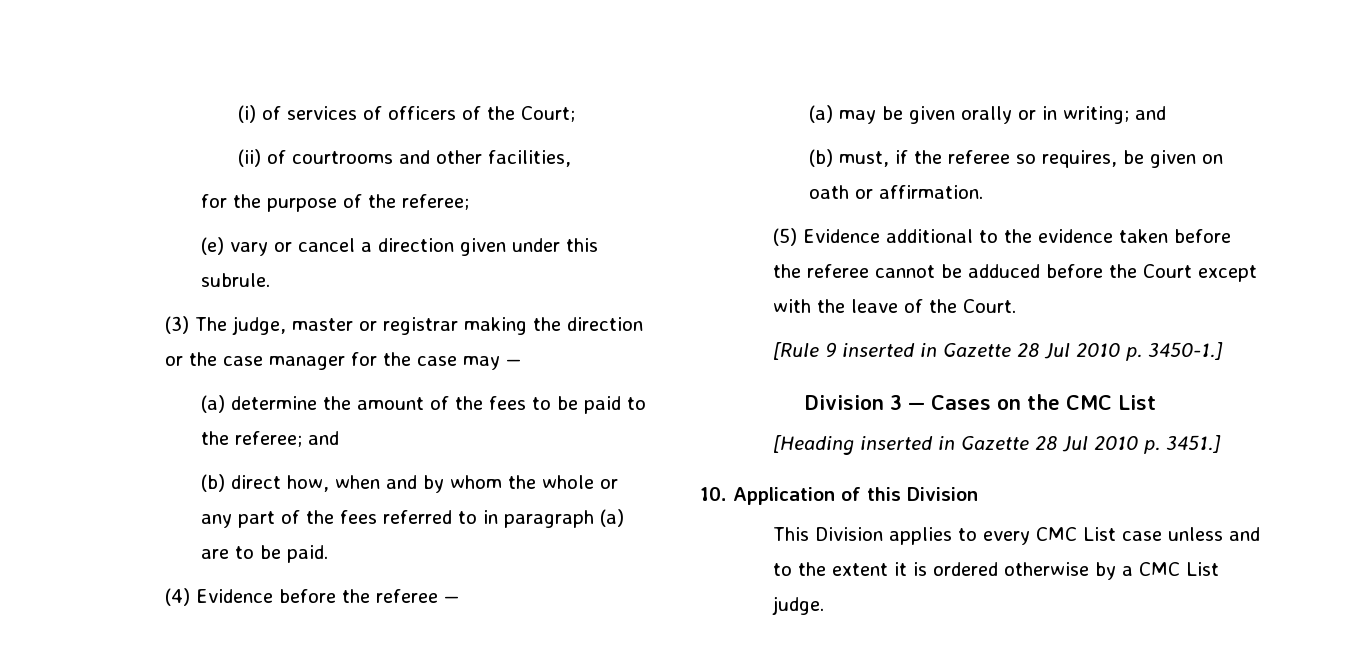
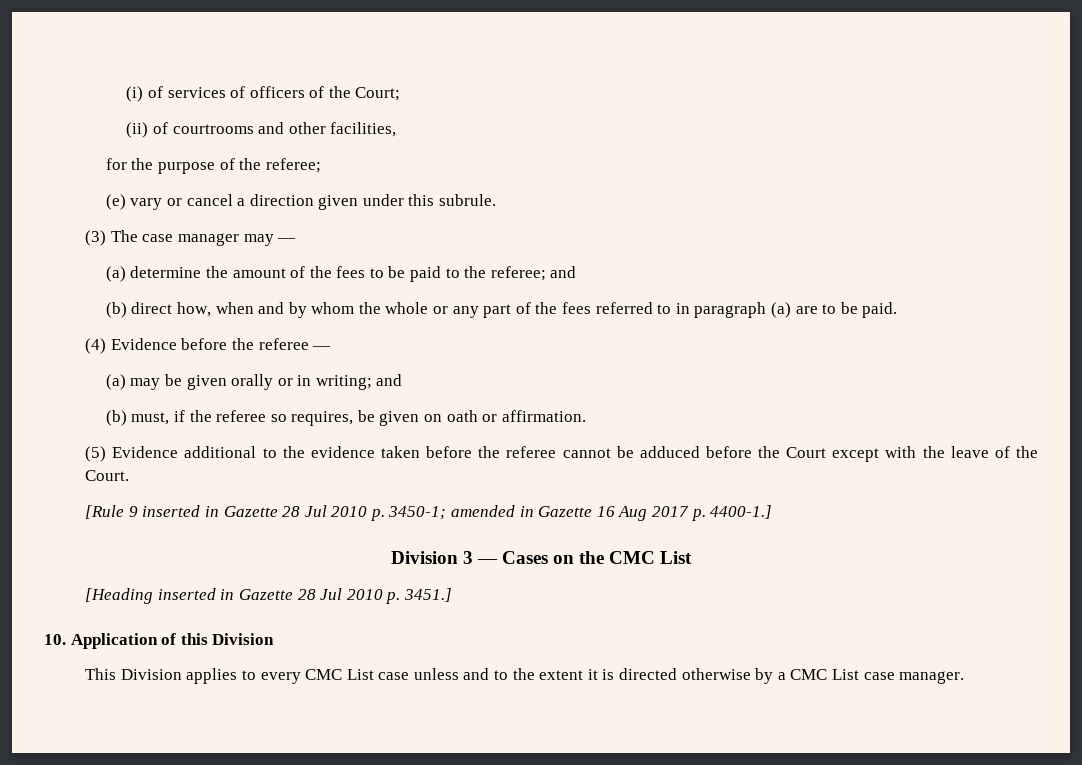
- (3) The judge, master or registrar making the direction or the case manager for the case may —
+ (3) The case manager may —
- [Rule 9 inserted in Gazette 28 Jul 2010 p. 3450-1.]
+ [Rule 9 inserted in Gazette 28 Jul 2010 p. 3450-1; amended in Gazette 16 Aug 2017 p. 4400-1.]
- This Division applies to every CMC List case unless and to the extent it is ordered otherwise by a CMC List judge.
+ This Division applies to every CMC List case unless and to the extent it is directed otherwise by a CMC List case manager.

